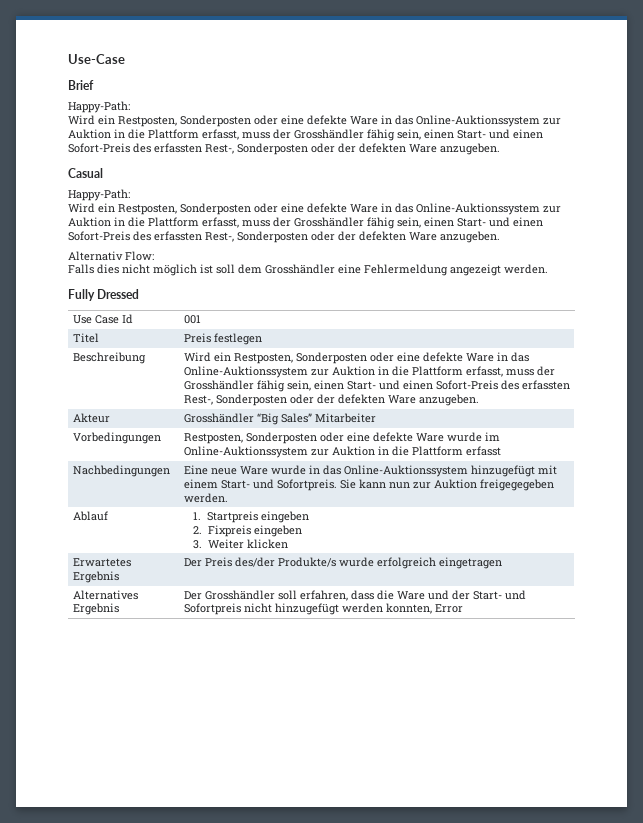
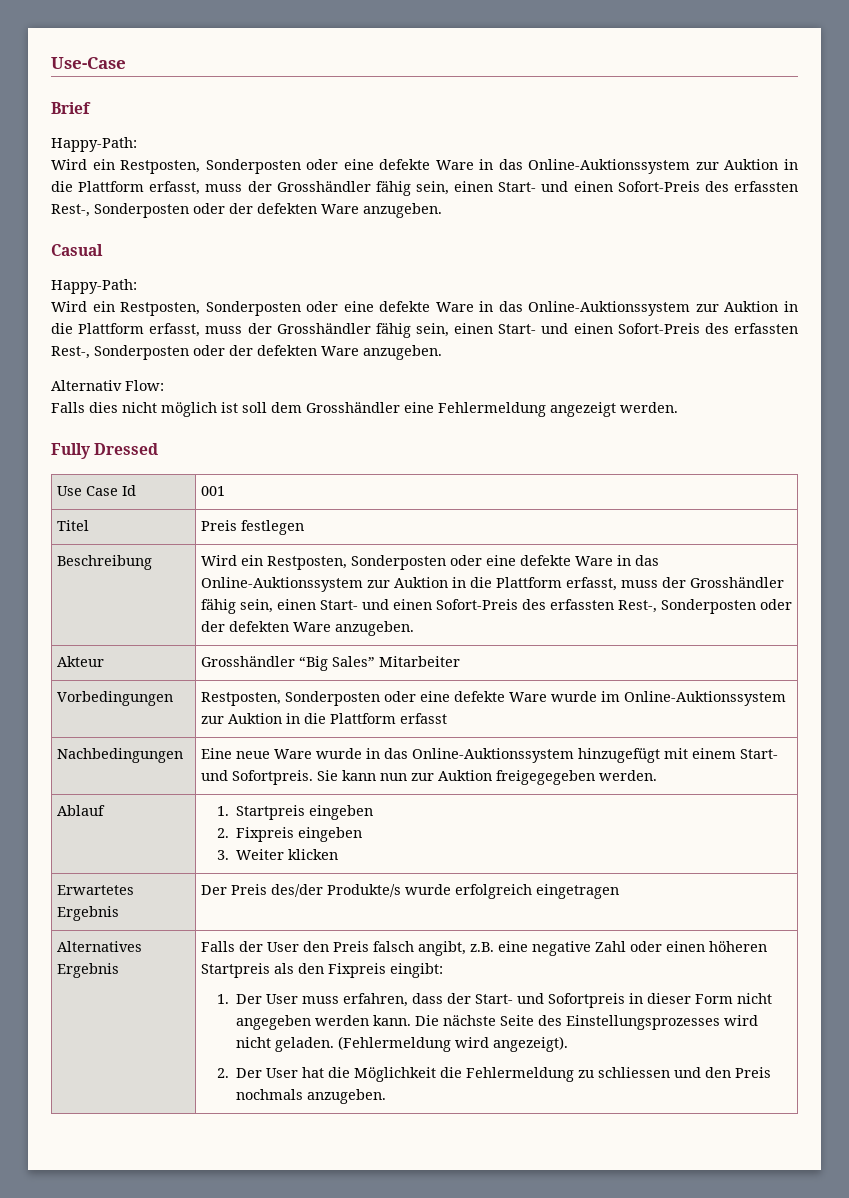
- Der Grosshändler soll erfahren, dass die Ware und der Start- und Sofortpreis nicht hinzugefügt werden konnten, Error
+ Falls der User den Preis falsch angibt, z.B. eine negative Zahl oder einen höheren Startpreis als den Fixpreis eingibt:
+ 1. Der User muss erfahren, dass der Start- und Sofortpreis in dieser Form nicht angegeben werden kann. Die nächste Seite des Einstellungsprozesses wird nicht geladen. (Fehlermeldung wird angezeigt).
+ 2. Der User hat die Möglichkeit die Fehlermeldung zu schliessen und den Preis nochmals anzugeben.

